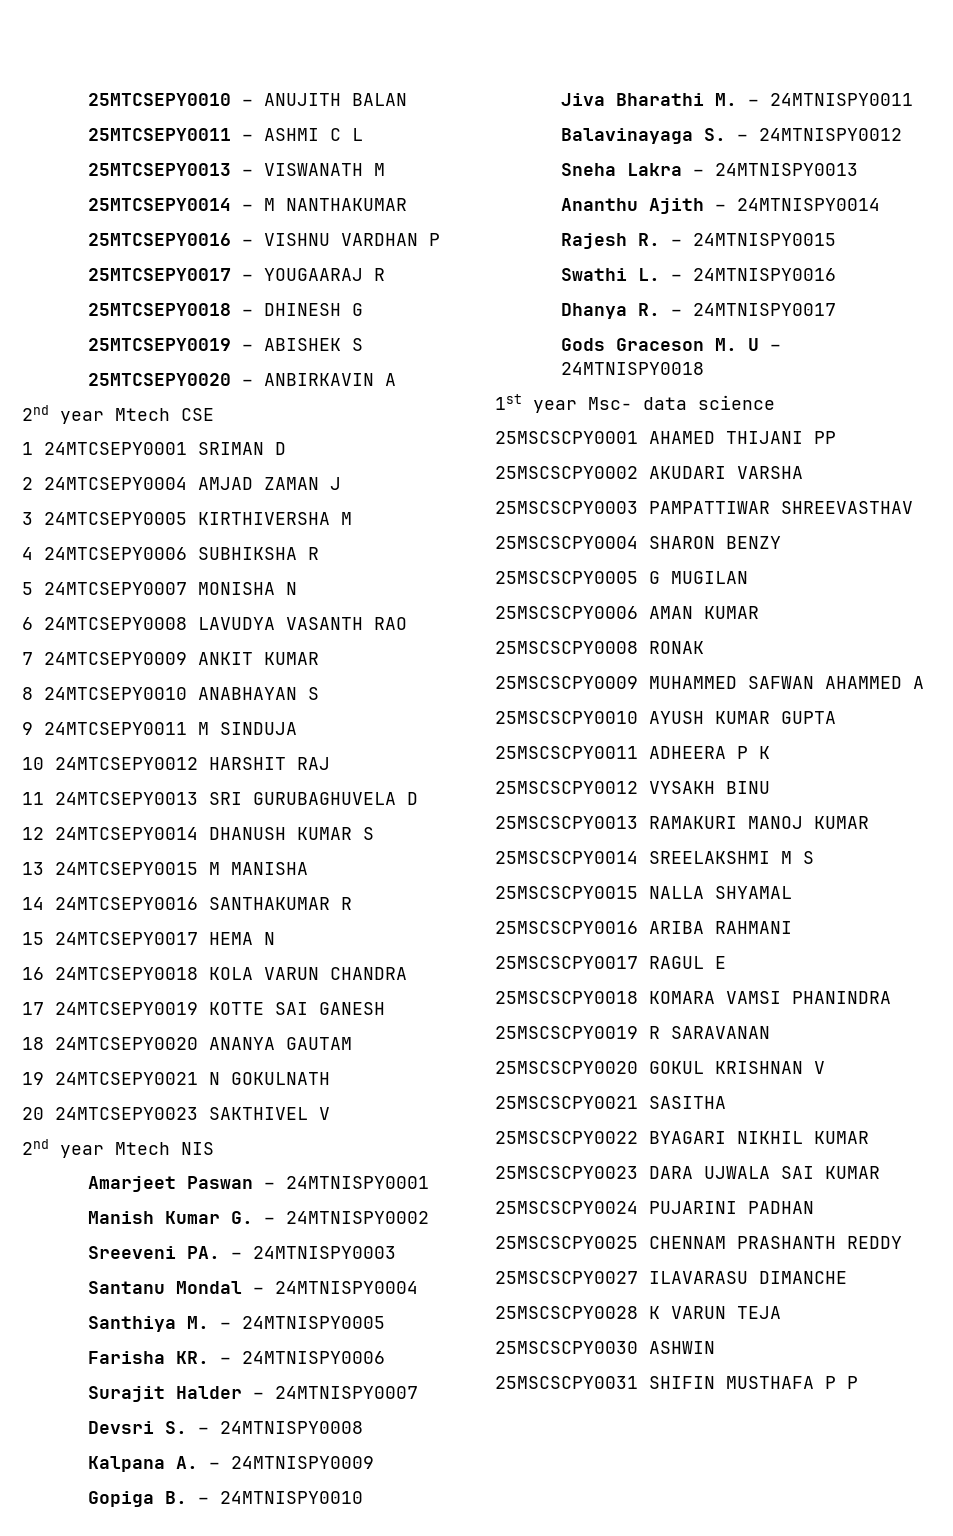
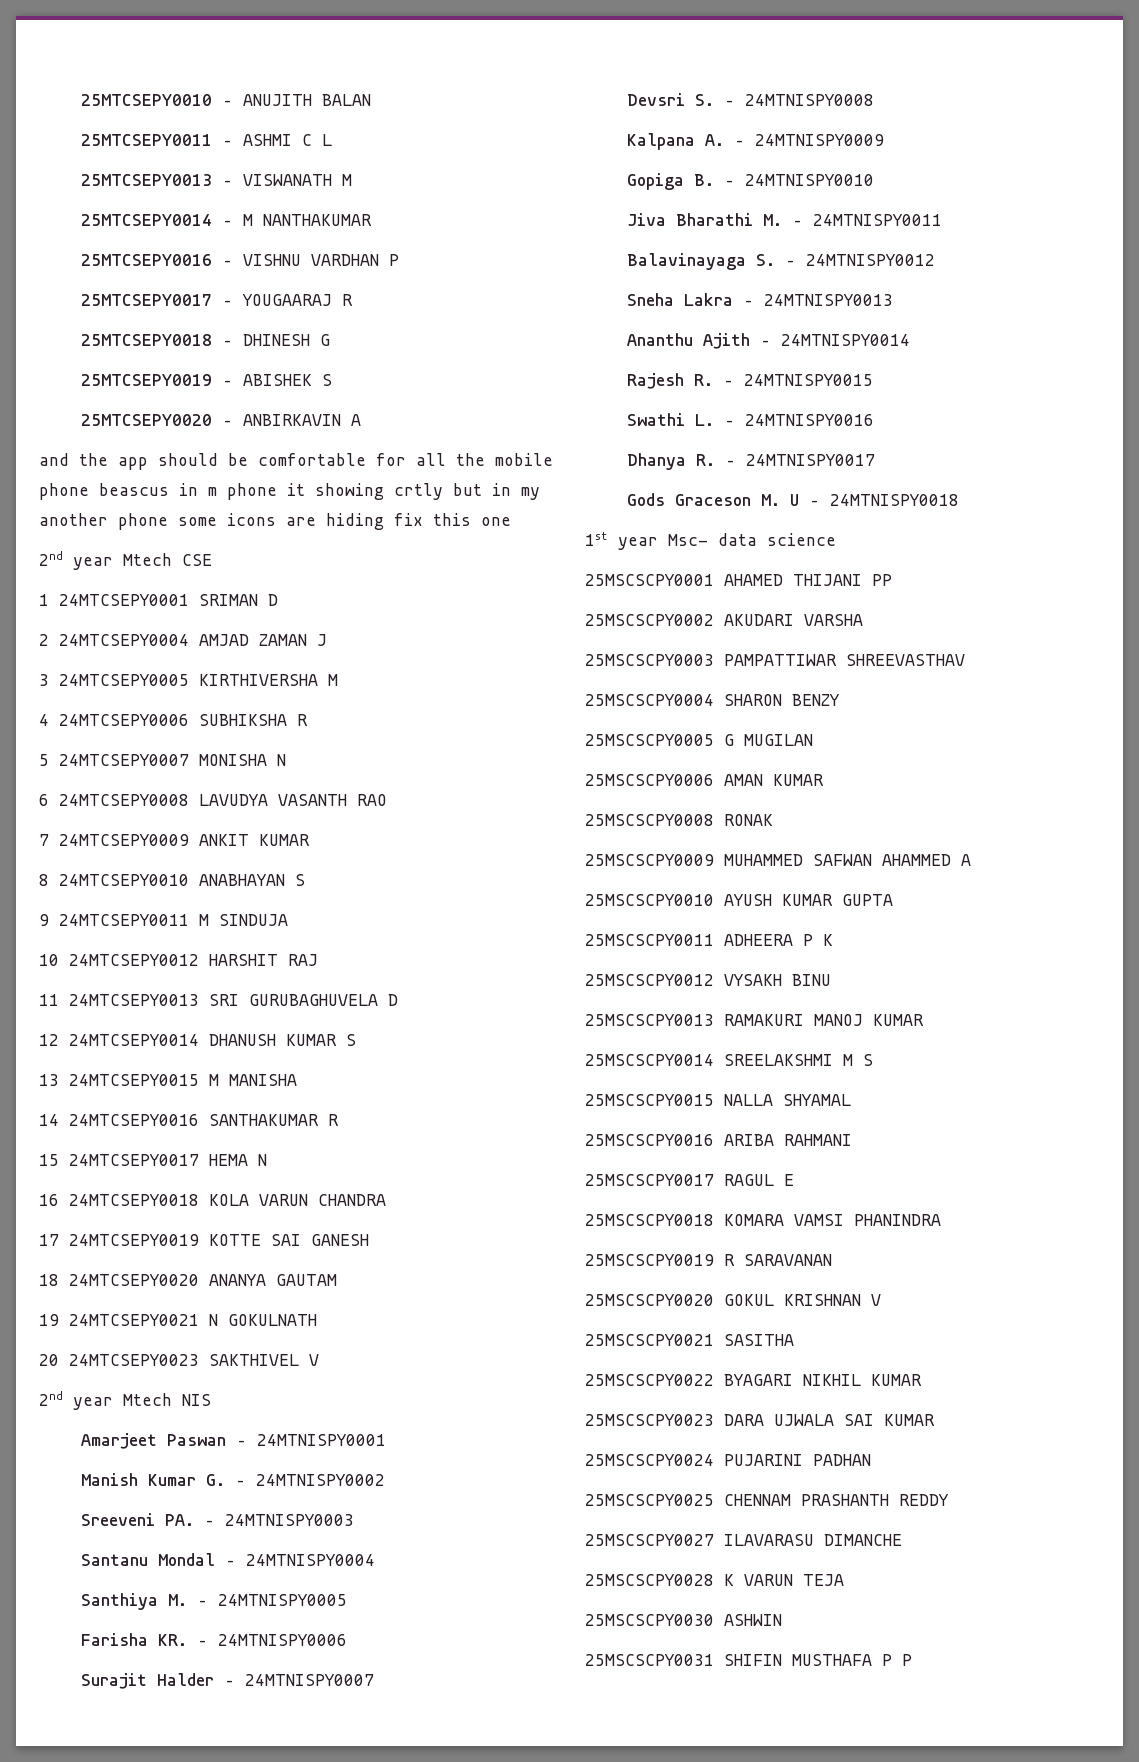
+ and the app should be comfortable for all the mobile phone beascus in m phone it showing crtly but in my another phone some icons are hiding fix this one

